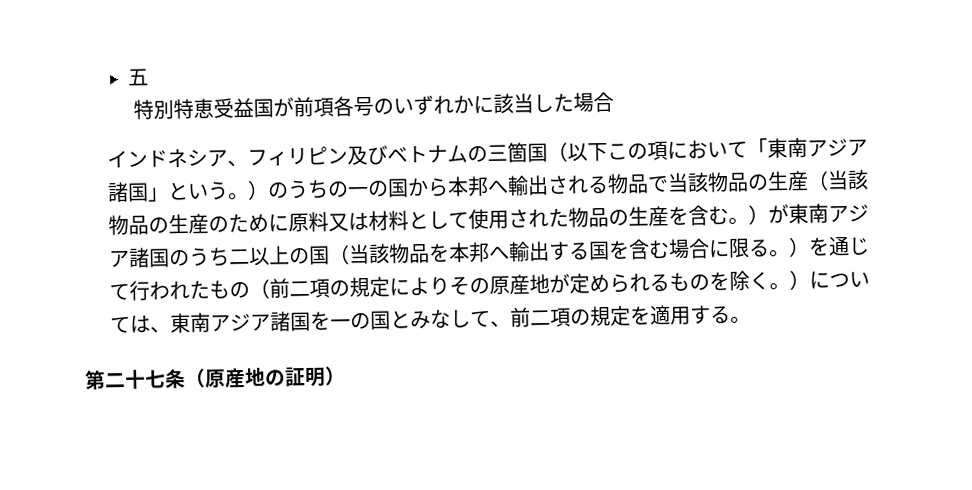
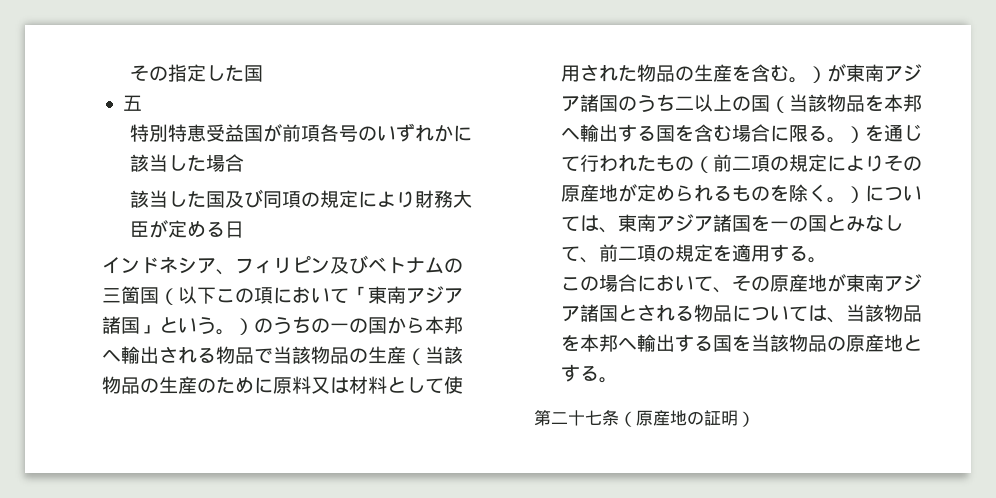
+ その指定した国
+ 該当した国及び同項の規定により財務大臣が定める日
+ この場合において、その原産地が東南アジア諸国とされる物品については、当該物品を本邦へ輸出する国を当該物品の原産地とする。

